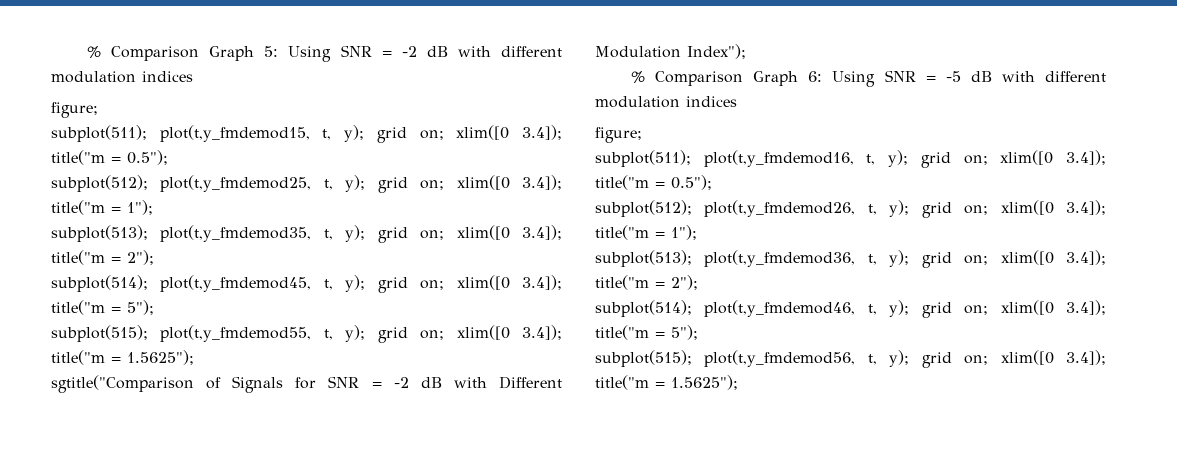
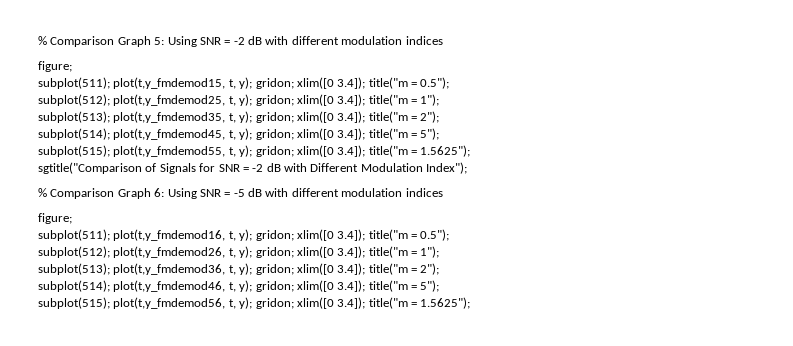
- subplot(511); plot(t,y_fmdemod15, t, y); grid on; xlim([0 3.4]); title("m = 0.5");
+ subplot(511); plot(t,y_fmdemod15, t, y); gridon; xlim([0 3.4]); title("m = 0.5");
- subplot(512); plot(t,y_fmdemod25, t, y); grid on; xlim([0 3.4]); title("m = 1");
+ subplot(512); plot(t,y_fmdemod25, t, y); gridon; xlim([0 3.4]); title("m = 1");
- subplot(513); plot(t,y_fmdemod35, t, y); grid on; xlim([0 3.4]); title("m = 2");
+ subplot(513); plot(t,y_fmdemod35, t, y); gridon; xlim([0 3.4]); title("m = 2");
- subplot(514); plot(t,y_fmdemod45, t, y); grid on; xlim([0 3.4]); title("m = 5");
+ subplot(514); plot(t,y_fmdemod45, t, y); gridon; xlim([0 3.4]); title("m = 5");
- subplot(515); plot(t,y_fmdemod55, t, y); grid on; xlim([0 3.4]); title("m = 1.5625");
+ subplot(515); plot(t,y_fmdemod55, t, y); gridon; xlim([0 3.4]); title("m = 1.5625");
- subplot(511); plot(t,y_fmdemod16, t, y); grid on; xlim([0 3.4]); title("m = 0.5");
+ subplot(511); plot(t,y_fmdemod16, t, y); gridon; xlim([0 3.4]); title("m = 0.5");
- subplot(512); plot(t,y_fmdemod26, t, y); grid on; xlim([0 3.4]); title("m = 1");
+ subplot(512); plot(t,y_fmdemod26, t, y); gridon; xlim([0 3.4]); title("m = 1");
- subplot(513); plot(t,y_fmdemod36, t, y); grid on; xlim([0 3.4]); title("m = 2");
+ subplot(513); plot(t,y_fmdemod36, t, y); gridon; xlim([0 3.4]); title("m = 2");
- subplot(514); plot(t,y_fmdemod46, t, y); grid on; xlim([0 3.4]); title("m = 5");
+ subplot(514); plot(t,y_fmdemod46, t, y); gridon; xlim([0 3.4]); title("m = 5");
- subplot(515); plot(t,y_fmdemod56, t, y); grid on; xlim([0 3.4]); title("m = 1.5625");
+ subplot(515); plot(t,y_fmdemod56, t, y); gridon; xlim([0 3.4]); title("m = 1.5625");

